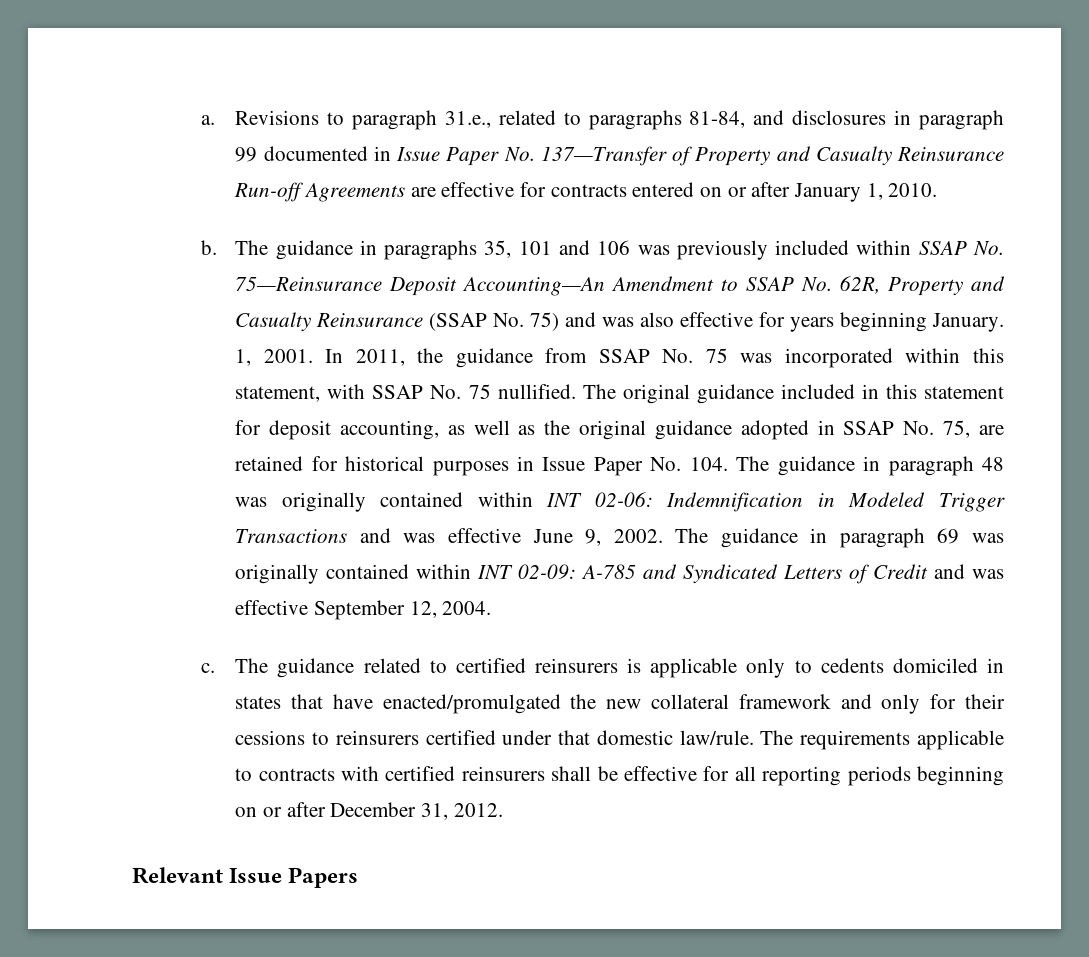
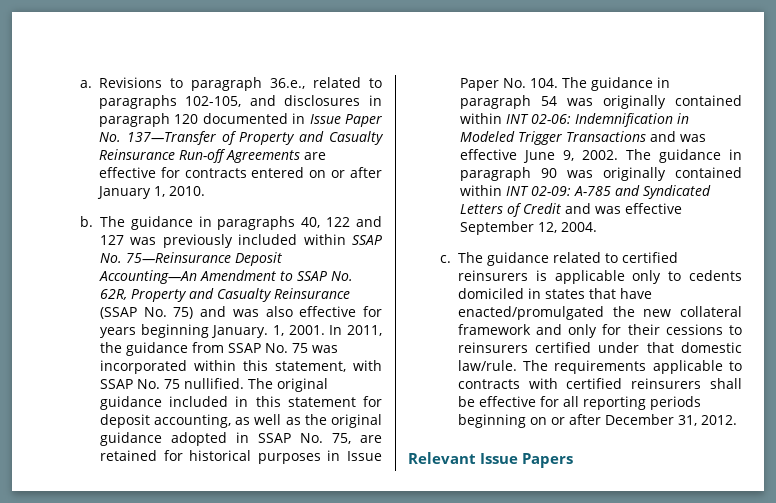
- Revisions to paragraph 31.e., related to paragraphs 81-84, and disclosures in paragraph 99 documented in Issue Paper No. 137—Transfer of Property and Casualty Reinsurance Run-off Agreements are effective for contracts entered on or after January 1, 2010.
+ Revisions to paragraph 36.e., related to paragraphs 102-105, and disclosures in paragraph 120 documented in Issue Paper No. 137—Transfer of Property and Casualty Reinsurance Run-off Agreements are effective for contracts entered on or after January 1, 2010.
- The guidance in paragraphs 35, 101 and 106 was previously included within SSAP No. 75—Reinsurance Deposit Accounting—An Amendment to SSAP No. 62R, Property and Casualty Reinsurance (SSAP No. 75) and was also effective for years beginning January.
+ The guidance in paragraphs 40, 122 and 127 was previously included within SSAP No. 75—Reinsurance Deposit Accounting—An Amendment to SSAP No. 62R, Property and Casualty Reinsurance (SSAP No. 75) and was also effective for years beginning January.
- The original guidance included in this statement for deposit accounting, as well as the original guidance adopted in SSAP No. 75, are retained for historical purposes in Issue Paper No. 104. The guidance in paragraph 48 was originally contained within INT 02-06: Indemnification in Modeled Trigger Transactions and was effective June 9, 2002.
+ The original guidance included in this statement for deposit accounting, as well as the original guidance adopted in SSAP No. 75, are retained for historical purposes in Issue Paper No. 104. The guidance in paragraph 54 was originally contained within INT 02-06: Indemnification in Modeled Trigger Transactions and was effective June 9, 2002.
- The guidance in paragraph 69 was originally contained within INT 02-09: A-785 and Syndicated Letters of Credit and was effective September 12, 2004.
+ The guidance in paragraph 90 was originally contained within INT 02-09: A-785 and Syndicated Letters of Credit and was effective September 12, 2004.

